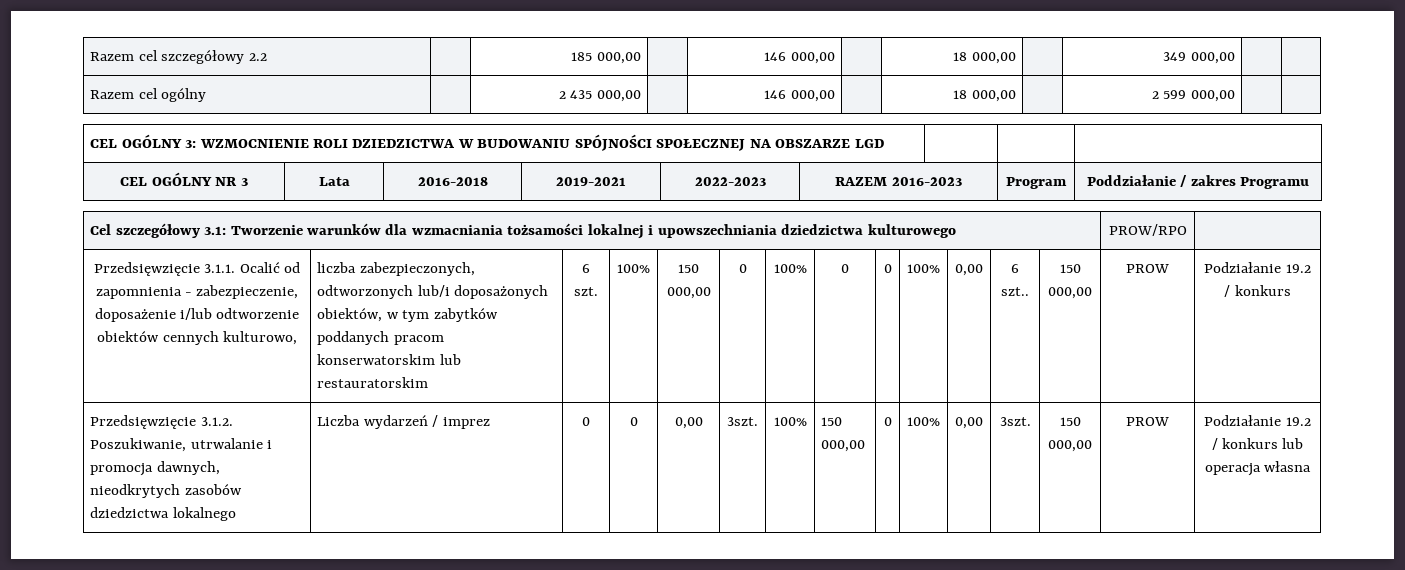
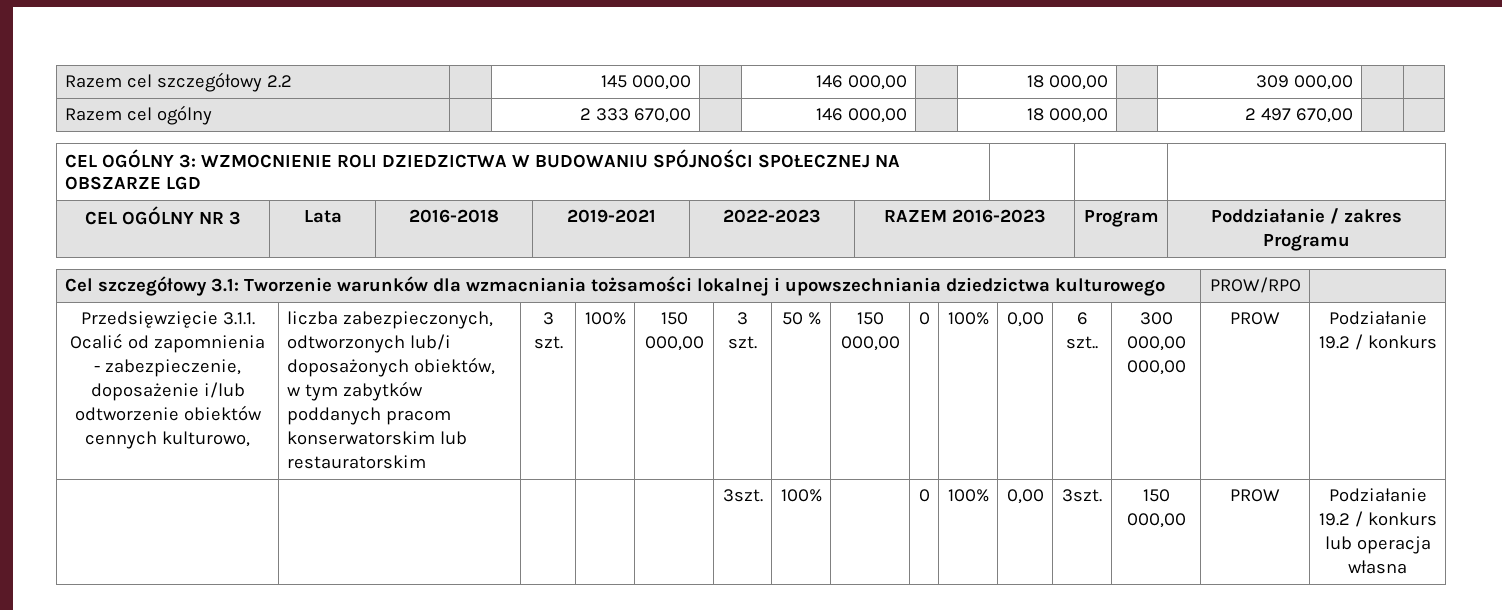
- Razem cel szczegółowy 2.2 | | 185 000,00 | | 146 000,00 | | 18 000,00 | | 349 000,00 | |
+ Razem cel szczegółowy 2.2 | | 145 000,00 | | 146 000,00 | | 18 000,00 | | 309 000,00 | |
- Razem cel ogólny | | 2 435 000,00 | | 146 000,00 | | 18 000,00 | | 2 599 000,00 | |
+ Razem cel ogólny | | 2 333 670,00 | | 146 000,00 | | 18 000,00 | | 2 497 670,00 | |
- liczba zabezpieczonych, odtworzonych lub/i doposażonych obiektów, w tym zabytków poddanych pracom konserwatorskim lub restauratorskim | 6 szt.
+ liczba zabezpieczonych, odtworzonych lub/i doposażonych obiektów, w tym zabytków poddanych pracom konserwatorskim lub restauratorskim | 3 szt.
- 0 | 100% | 0
+ 3 szt. | 50 % | 150 000,00
- 6 szt.. | 150 000,00
+ 6 szt.. | 300 000,00 000,00
- Przedsięwzięcie 3.1.2. Poszukiwanie, utrwalanie i promocja dawnych, nieodkrytych zasobów dziedzictwa lokalnego | Liczba wydarzeń / imprez | 0 | 0 | 0,00 | 3szt. | 100% | 150 000,00 | 0 | 100% | 0,00 | 3szt. | 150 000,00 | PROW | Podziałanie 19.2 / konkurs lub operacja własna
+ | | | | | 3szt. | 100% | | 0 | 100% | 0,00 | 3szt. | 150 000,00 | PROW | Podziałanie 19.2 / konkurs lub operacja własna

